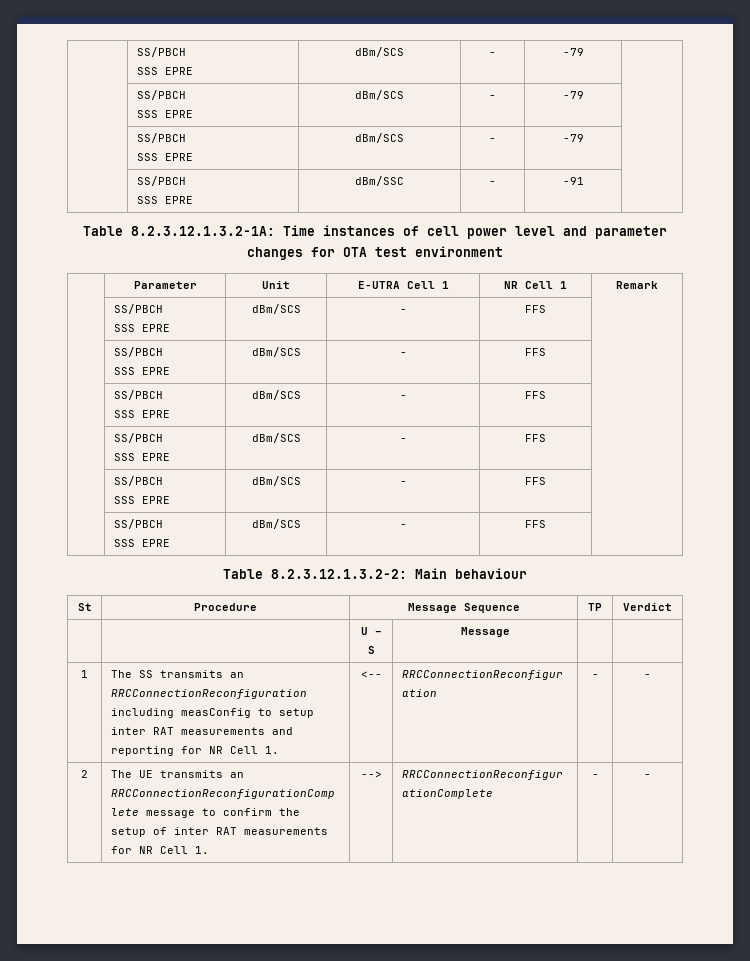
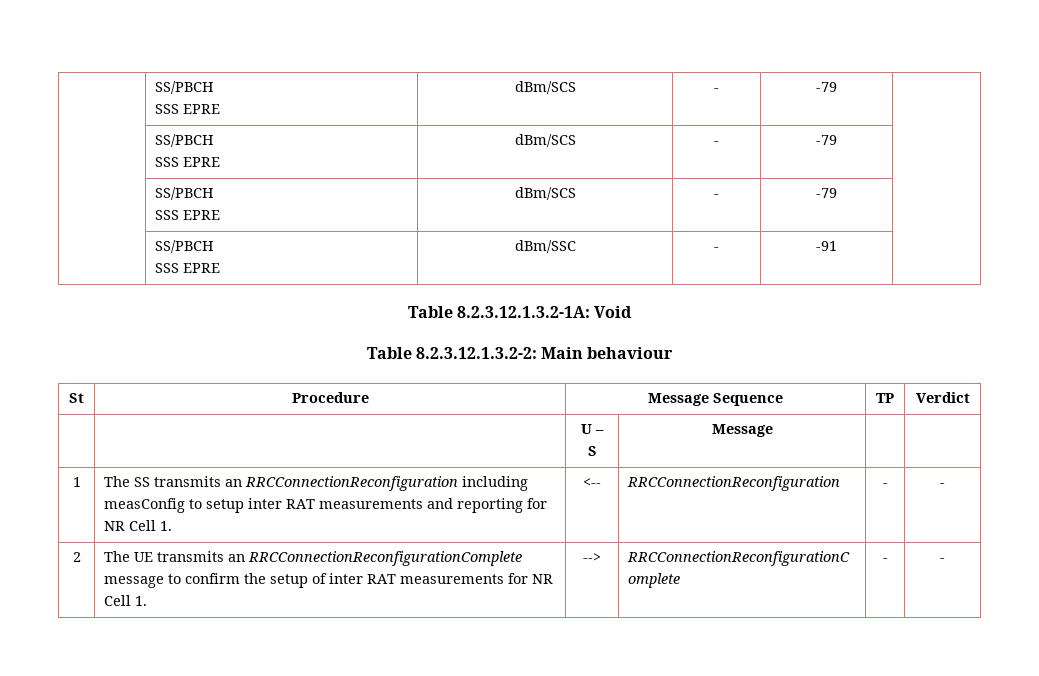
- Table 8.2.3.12.1.3.2-1A: Time instances of cell power level and parameter changes for OTA test environment
- | Parameter | Unit | E-UTRA Cell 1 | NR Cell 1 | Remark
- | SS/PBCH
- SSS EPRE | dBm/SCS | - | FFS |
- | SS/PBCH
- SSS EPRE | dBm/SCS | - | FFS |
- | SS/PBCH
- SSS EPRE | dBm/SCS | - | FFS |
- | SS/PBCH
- SSS EPRE | dBm/SCS | - | FFS |
- | SS/PBCH
- SSS EPRE | dBm/SCS | - | FFS |
- | SS/PBCH
- SSS EPRE | dBm/SCS | - | FFS |
+ Table 8.2.3.12.1.3.2-1A: Void

